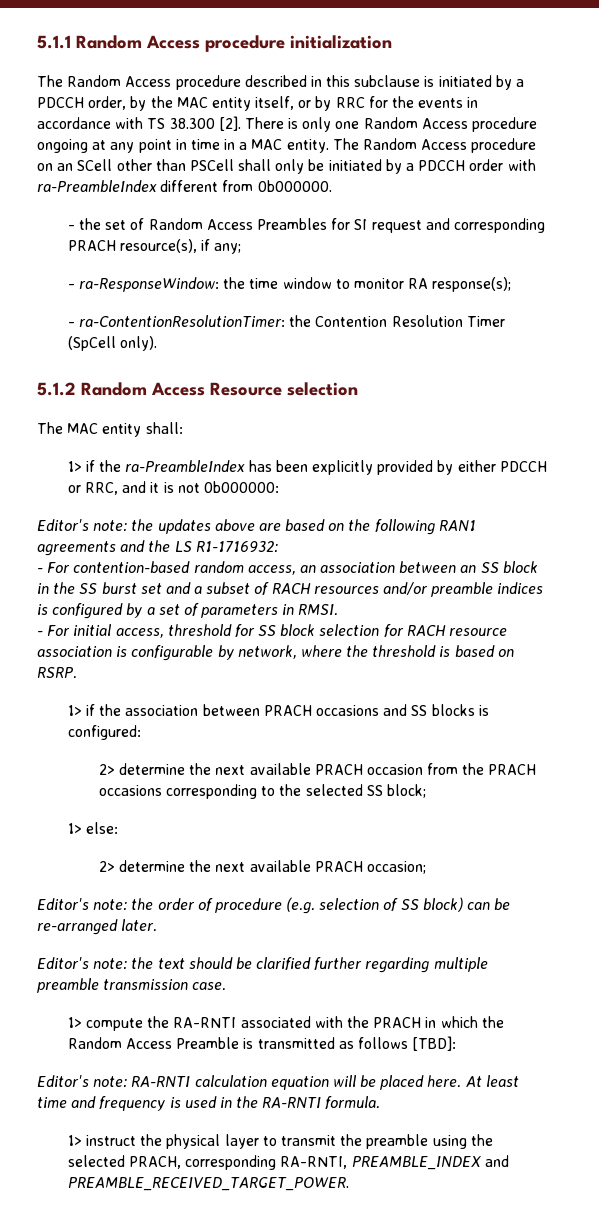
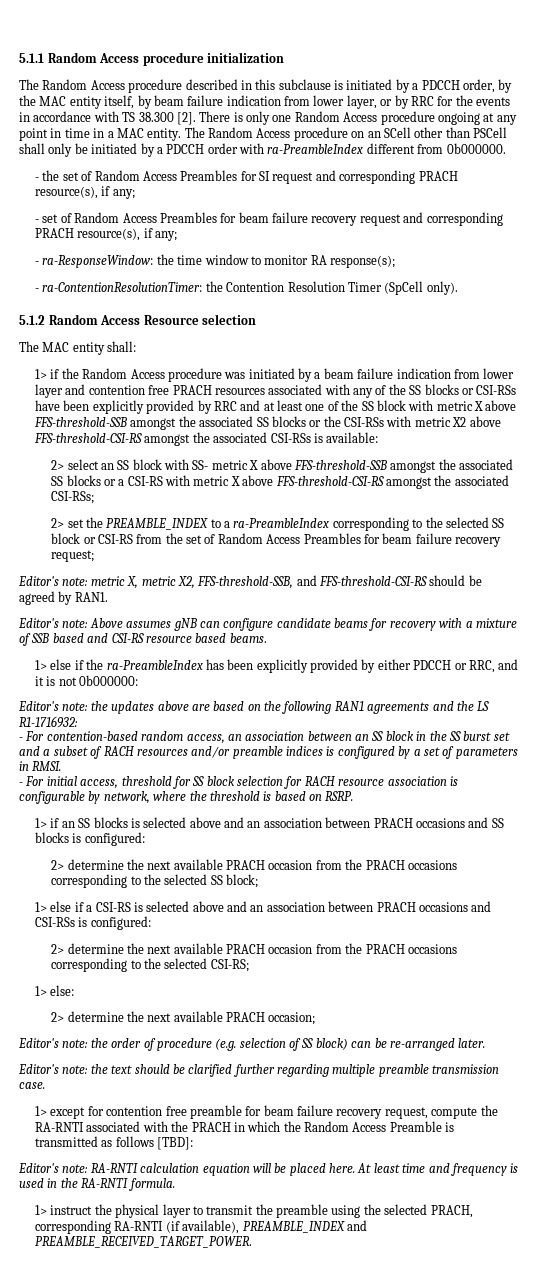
- The Random Access procedure described in this subclause is initiated by a PDCCH order, by the MAC entity itself, or by RRC for the events in accordance with TS 38.300 [2].
+ The Random Access procedure described in this subclause is initiated by a PDCCH order, by the MAC entity itself, by beam failure indication from lower layer, or by RRC for the events in accordance with TS 38.300 [2].
+ - set of Random Access Preambles for beam failure recovery request and corresponding PRACH resource(s), if any;
- 1> if the ra-PreambleIndex has been explicitly provided by either PDCCH or RRC, and it is not 0b000000:
+ 1> if the Random Access procedure was initiated by a beam failure indication from lower layer and contention free PRACH resources associated with any of the SS blocks or CSI-RSs have been explicitly provided by RRC and at least one of the SS block with metric X above FFS-threshold-SSB amongst the associated SS blocks or the CSI-RSs with metric X2 above FFS-threshold-CSI-RS amongst the associated CSI-RSs is available:
+ 2> select an SS block with SS- metric X above FFS-threshold-SSB amongst the associated SS blocks or a CSI-RS with metric X above FFS-threshold-CSI-RS amongst the associated CSI-RSs;
+ 2> set the PREAMBLE_INDEX to a ra-PreambleIndex corresponding to the selected SS block or CSI-RS from the set of Random Access Preambles for beam failure recovery request;
+ Editor's note: metric X, metric X2, FFS-threshold-SSB, and FFS-threshold-CSI-RS should be agreed by RAN1.
+ Editor's note: Above assumes gNB can configure candidate beams for recovery with a mixture of SSB based and CSI-RS resource based beams.
+ 1> else if the ra-PreambleIndex has been explicitly provided by either PDCCH or RRC, and it is not 0b000000:
- 1> if the association between PRACH occasions and SS blocks is configured:
+ 1> if an SS blocks is selected above and an association between PRACH occasions and SS blocks is configured:
+ 1> else if a CSI-RS is selected above and an association between PRACH occasions and CSI-RSs is configured:
+ 2> determine the next available PRACH occasion from the PRACH occasions corresponding to the selected CSI-RS;
- 1> compute the RA-RNTI associated with the PRACH in which the Random Access Preamble is transmitted as follows [TBD]:
+ 1> except for contention free preamble for beam failure recovery request, compute the RA-RNTI associated with the PRACH in which the Random Access Preamble is transmitted as follows [TBD]:
- 1> instruct the physical layer to transmit the preamble using the selected PRACH, corresponding RA-RNTI, PREAMBLE_INDEX and PREAMBLE_RECEIVED_TARGET_POWER.
+ 1> instruct the physical layer to transmit the preamble using the selected PRACH, corresponding RA-RNTI (if available), PREAMBLE_INDEX and PREAMBLE_RECEIVED_TARGET_POWER.

